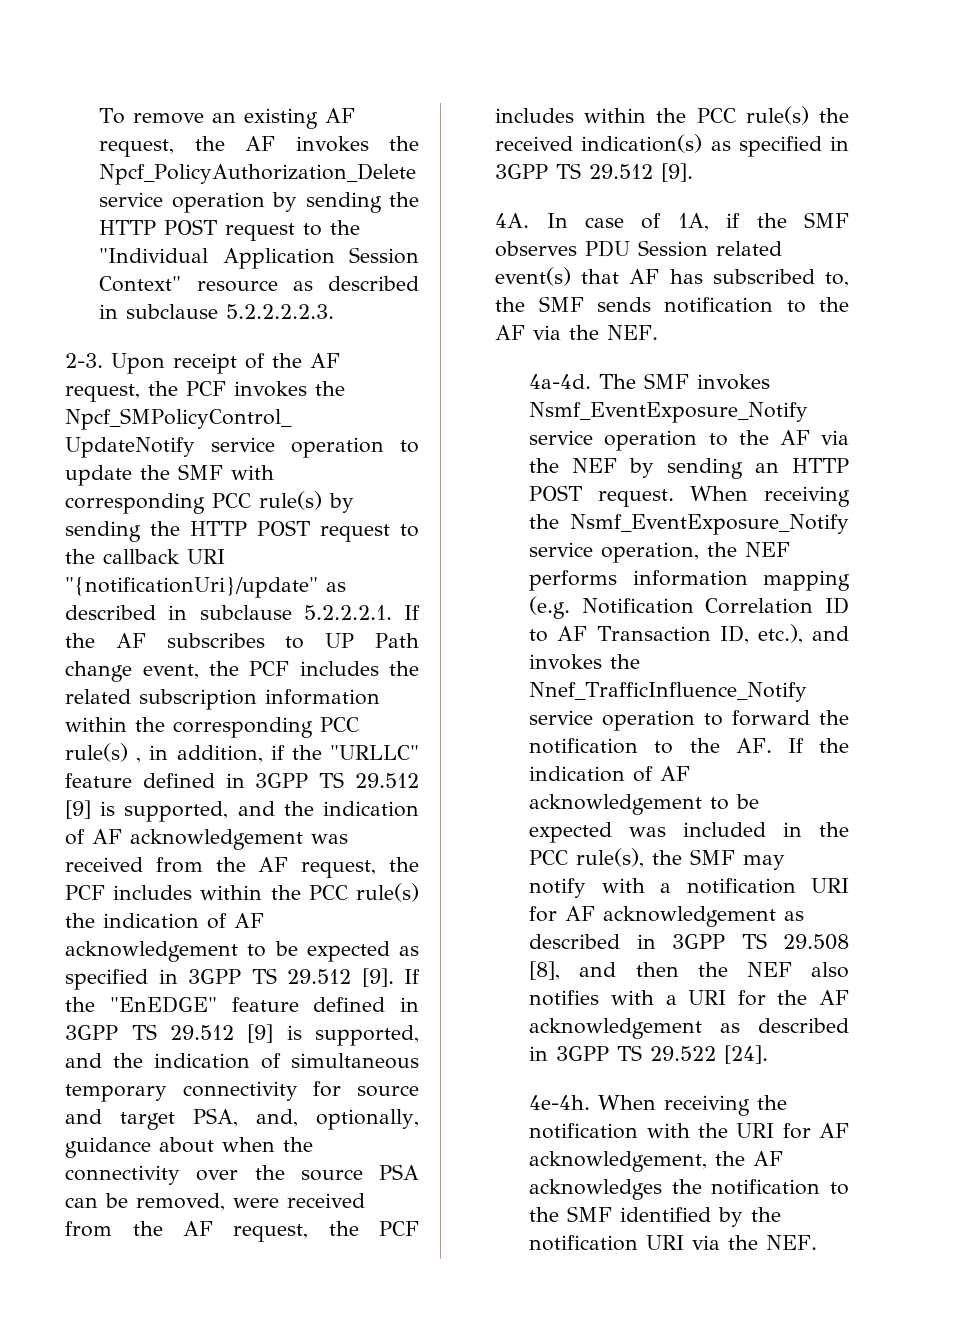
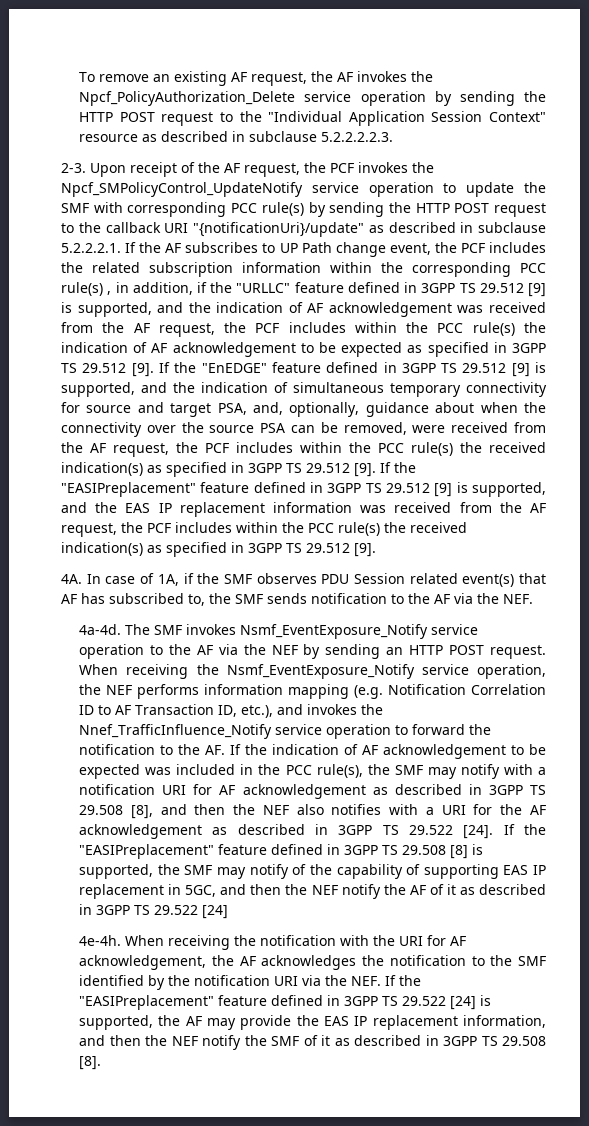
+ If the "EASIPreplacement" feature defined in 3GPP TS 29.512 [9] is supported, and the EAS IP replacement information was received from the AF request, the PCF includes within the PCC rule(s) the received indication(s) as specified in 3GPP TS 29.512 [9].
+ If the "EASIPreplacement" feature defined in 3GPP TS 29.508 [8] is supported, the SMF may notify of the capability of supporting EAS IP replacement in 5GC, and then the NEF notify the AF of it as described in 3GPP TS 29.522 [24]
- When receiving the notification with the URI for AF acknowledgement, the AF acknowledges the notification to the SMF identified by the notification URI via the NEF.
+ When receiving the notification with the URI for AF acknowledgement, the AF acknowledges the notification to the SMF identified by the notification URI via the NEF. If the "EASIPreplacement" feature defined in 3GPP TS 29.522 [24] is supported, the AF may provide the EAS IP replacement information, and then the NEF notify the SMF of it as described in 3GPP TS 29.508 [8].

